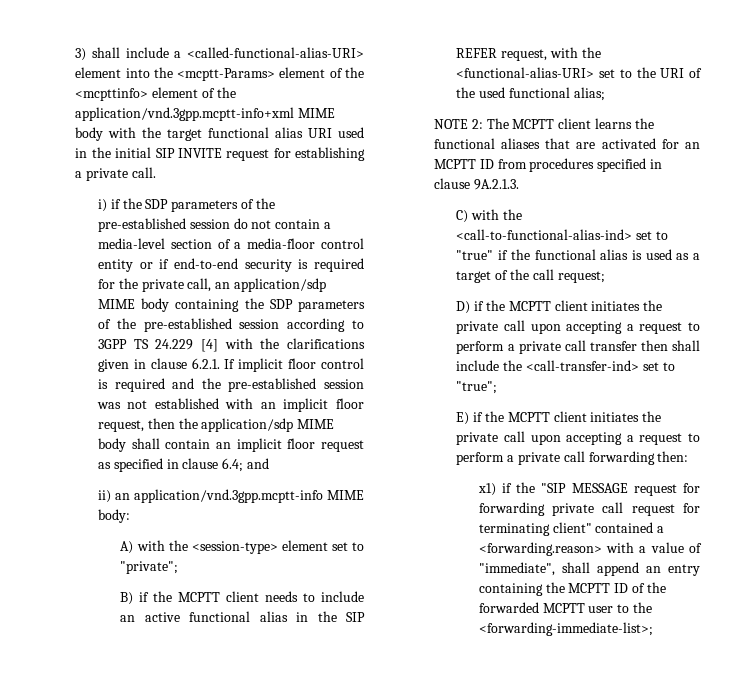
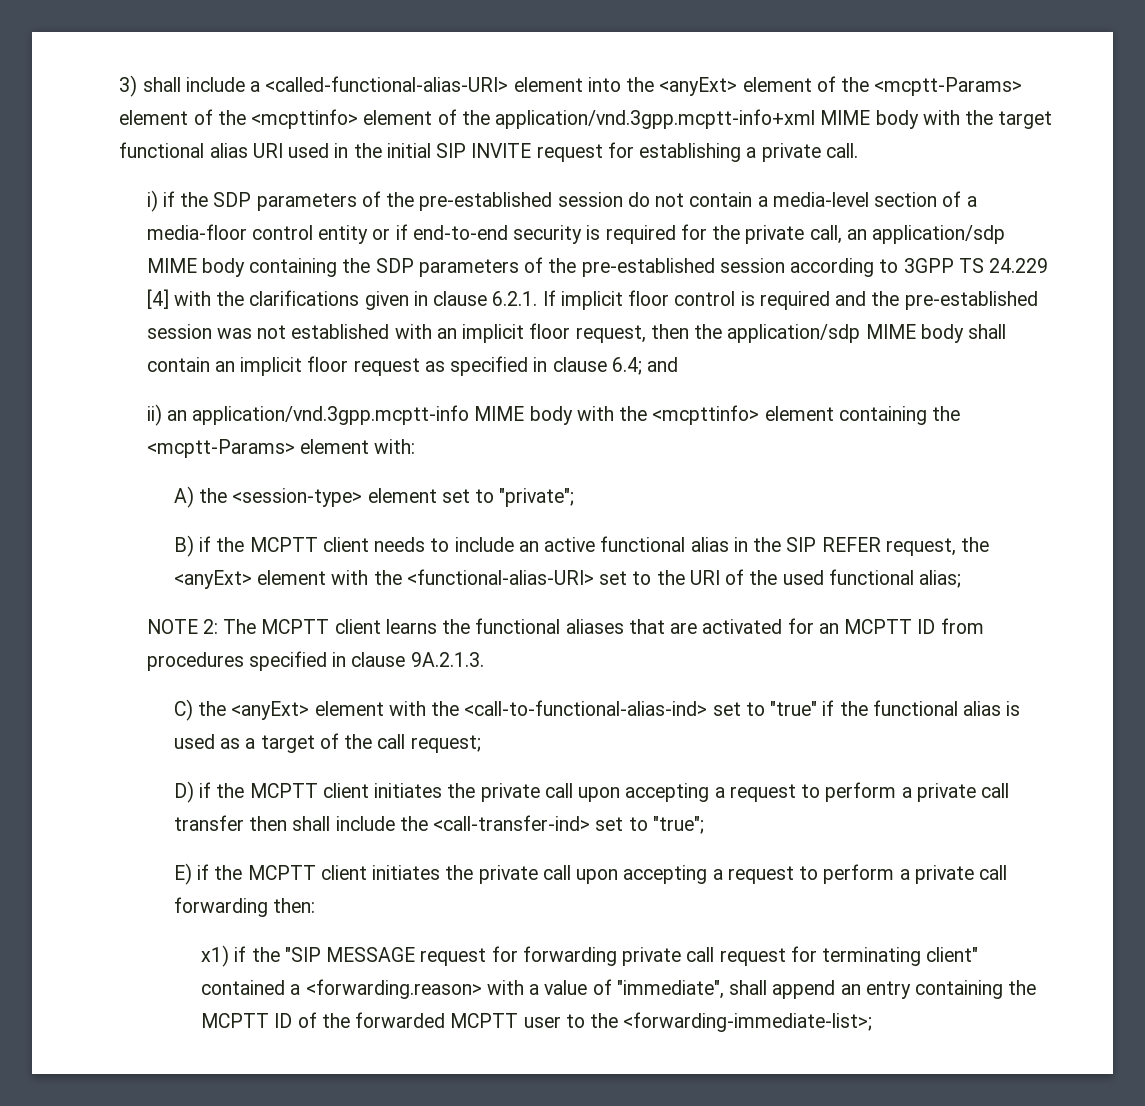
- 3) shall include a <called-functional-alias-URI> element into the <mcptt-Params> element of the <mcpttinfo> element of the application/vnd.3gpp.mcptt-info+xml MIME body with the target functional alias URI used in the initial SIP INVITE request for establishing a private call.
+ 3) shall include a <called-functional-alias-URI> element into the <anyExt> element of the <mcptt-Params> element of the <mcpttinfo> element of the application/vnd.3gpp.mcptt-info+xml MIME body with the target functional alias URI used in the initial SIP INVITE request for establishing a private call.
- ii) an application/vnd.3gpp.mcptt-info MIME body:
+ ii) an application/vnd.3gpp.mcptt-info MIME body with the <mcpttinfo> element containing the <mcptt-Params> element with:
- A) with the <session-type> element set to "private";
+ A) the <session-type> element set to "private";
- B) if the MCPTT client needs to include an active functional alias in the SIP REFER request, with the <functional-alias-URI> set to the URI of the used functional alias;
+ B) if the MCPTT client needs to include an active functional alias in the SIP REFER request, the <anyExt> element with the <functional-alias-URI> set to the URI of the used functional alias;
- C) with the <call-to-functional-alias-ind> set to "true" if the functional alias is used as a target of the call request;
+ C) the <anyExt> element with the <call-to-functional-alias-ind> set to "true" if the functional alias is used as a target of the call request;

